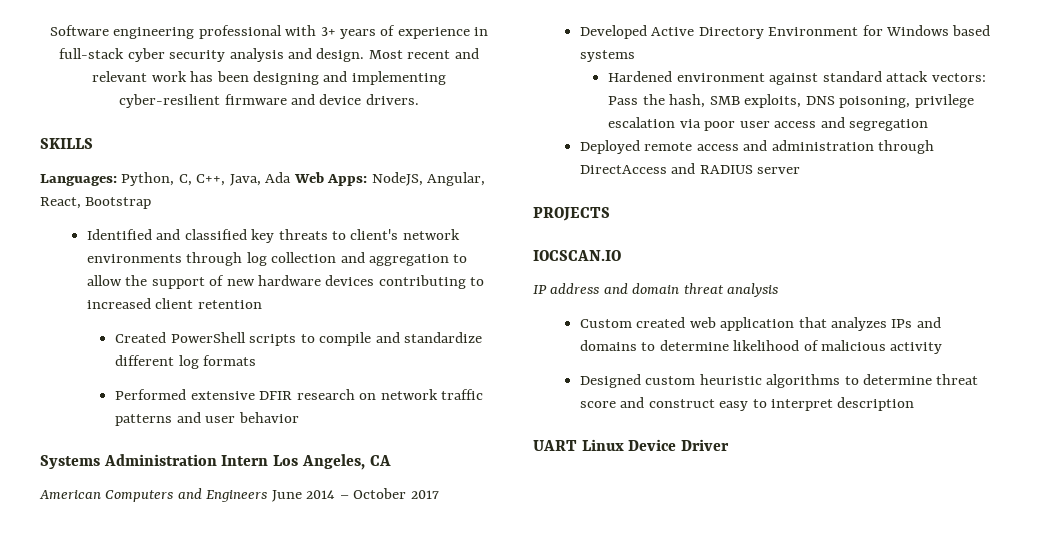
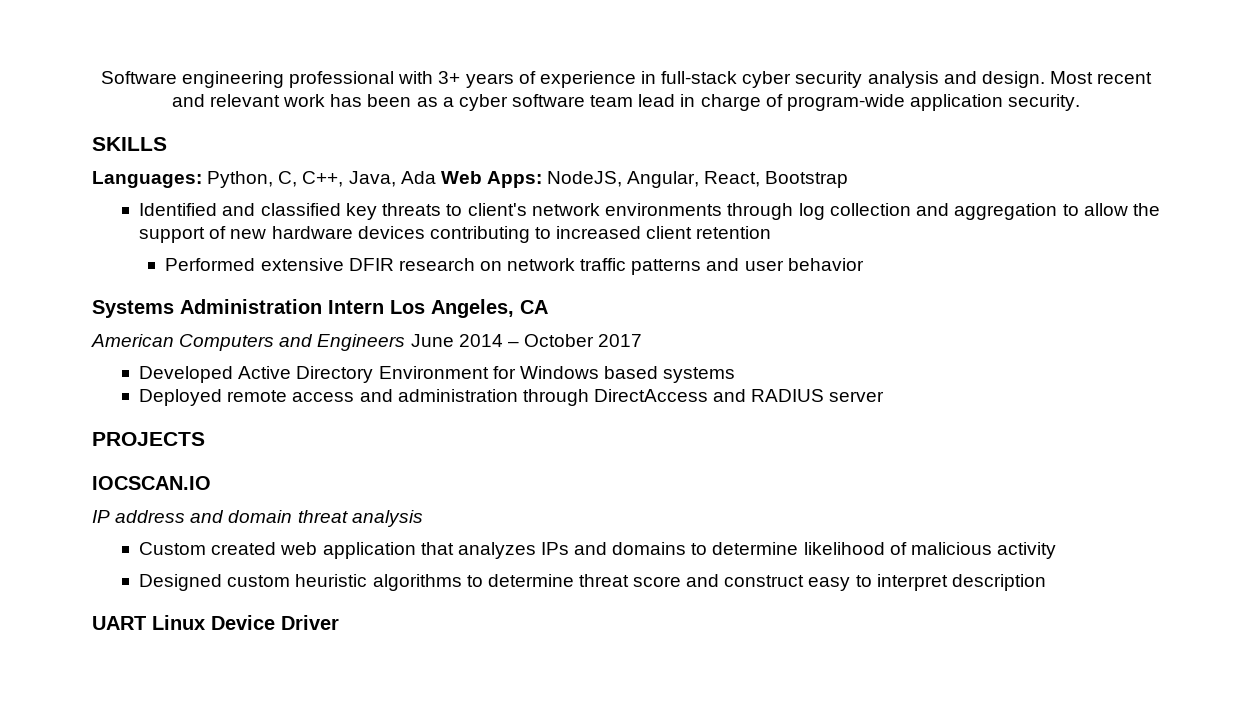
- Most recent and relevant work has been designing and implementing cyber-resilient firmware and device drivers.
+ Most recent and relevant work has been as a cyber software team lead in charge of program-wide application security.
- Created PowerShell scripts to compile and standardize different log formats
- Hardened environment against standard attack vectors: Pass the hash, SMB exploits, DNS poisoning, privilege escalation via poor user access and segregation

